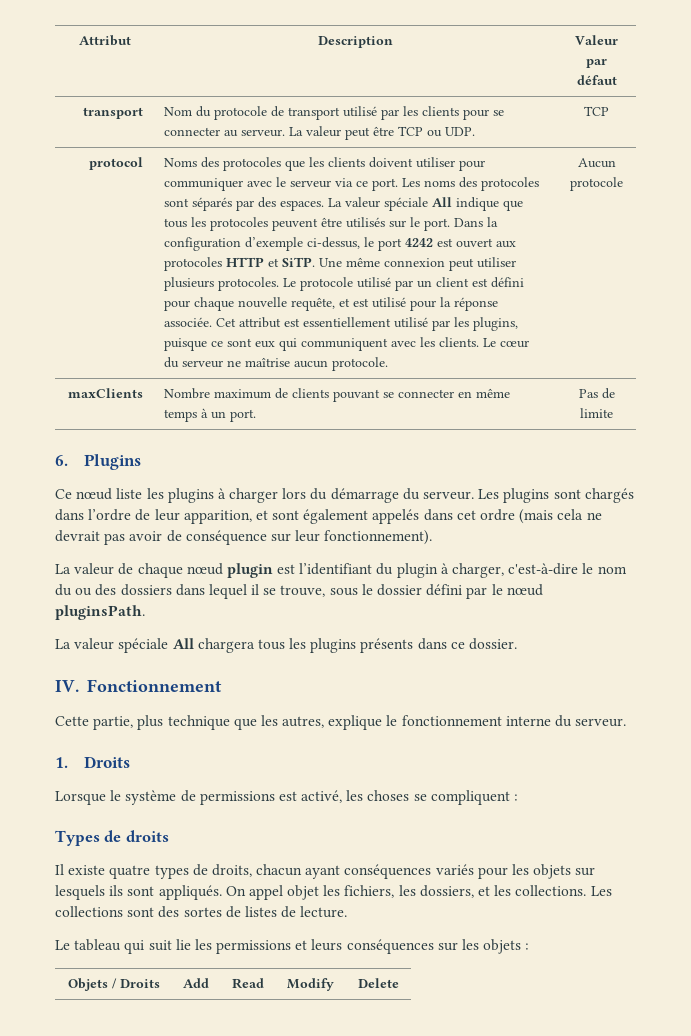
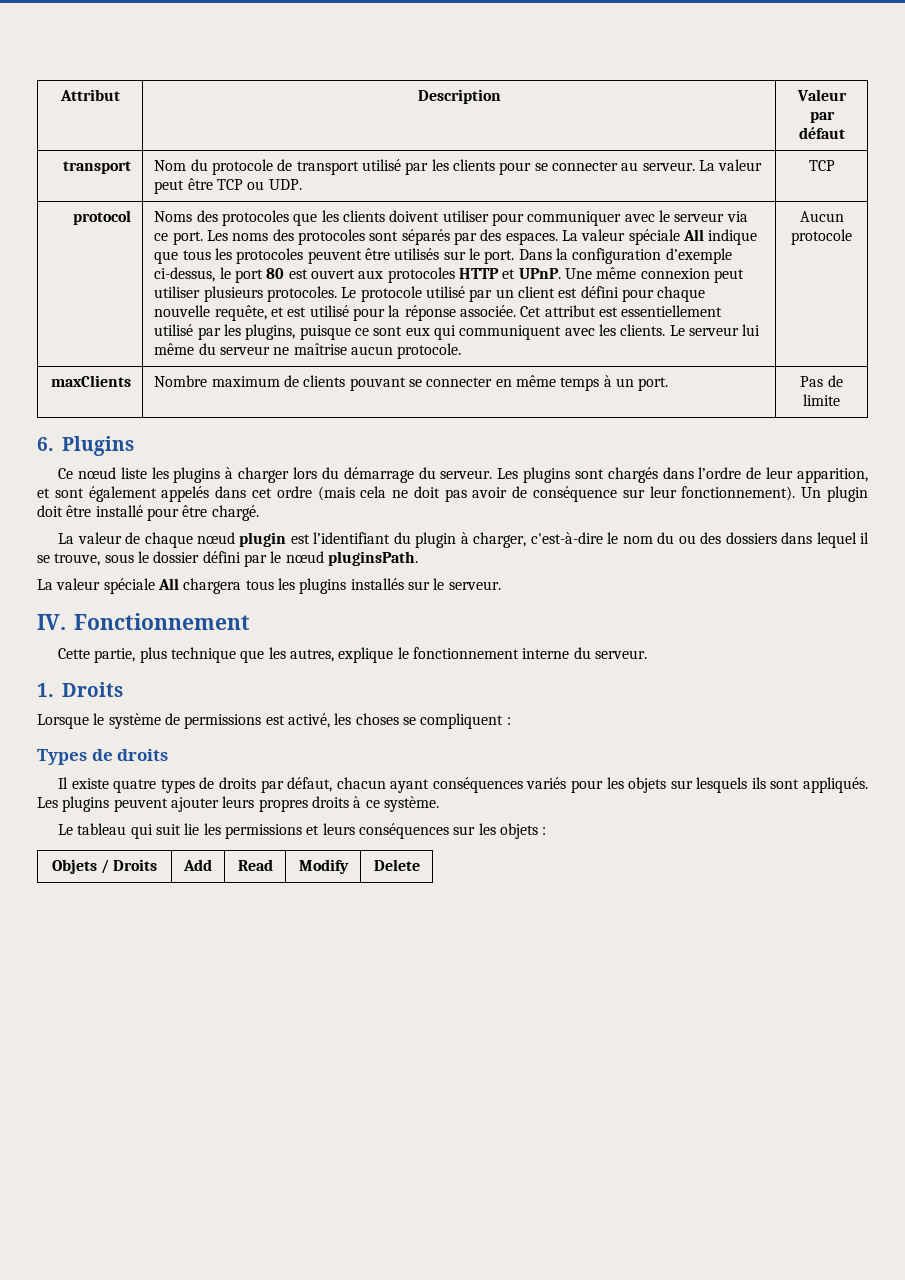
- Dans la configuration d’exemple ci-dessus, le port 4242 est ouvert aux protocoles HTTP et SiTP.
+ Dans la configuration d’exemple ci-dessus, le port 80 est ouvert aux protocoles HTTP et UPnP.
- Le cœur du serveur ne maîtrise aucun protocole.
+ Le serveur lui même du serveur ne maîtrise aucun protocole.
- Les plugins sont chargés dans l’ordre de leur apparition, et sont également appelés dans cet ordre (mais cela ne devrait pas avoir de conséquence sur leur fonctionnement).
+ Les plugins sont chargés dans l’ordre de leur apparition, et sont également appelés dans cet ordre (mais cela ne doit pas avoir de conséquence sur leur fonctionnement). Un plugin doit être installé pour être chargé.
- La valeur spéciale All chargera tous les plugins présents dans ce dossier.
+ La valeur spéciale All chargera tous les plugins installés sur le serveur.
- Il existe quatre types de droits, chacun ayant conséquences variés pour les objets sur lesquels ils sont appliqués.
+ Il existe quatre types de droits par défaut, chacun ayant conséquences variés pour les objets sur lesquels ils sont appliqués.
- On appel objet les fichiers, les dossiers, et les collections. Les collections sont des sortes de listes de lecture.
+ Les plugins peuvent ajouter leurs propres droits à ce système.

